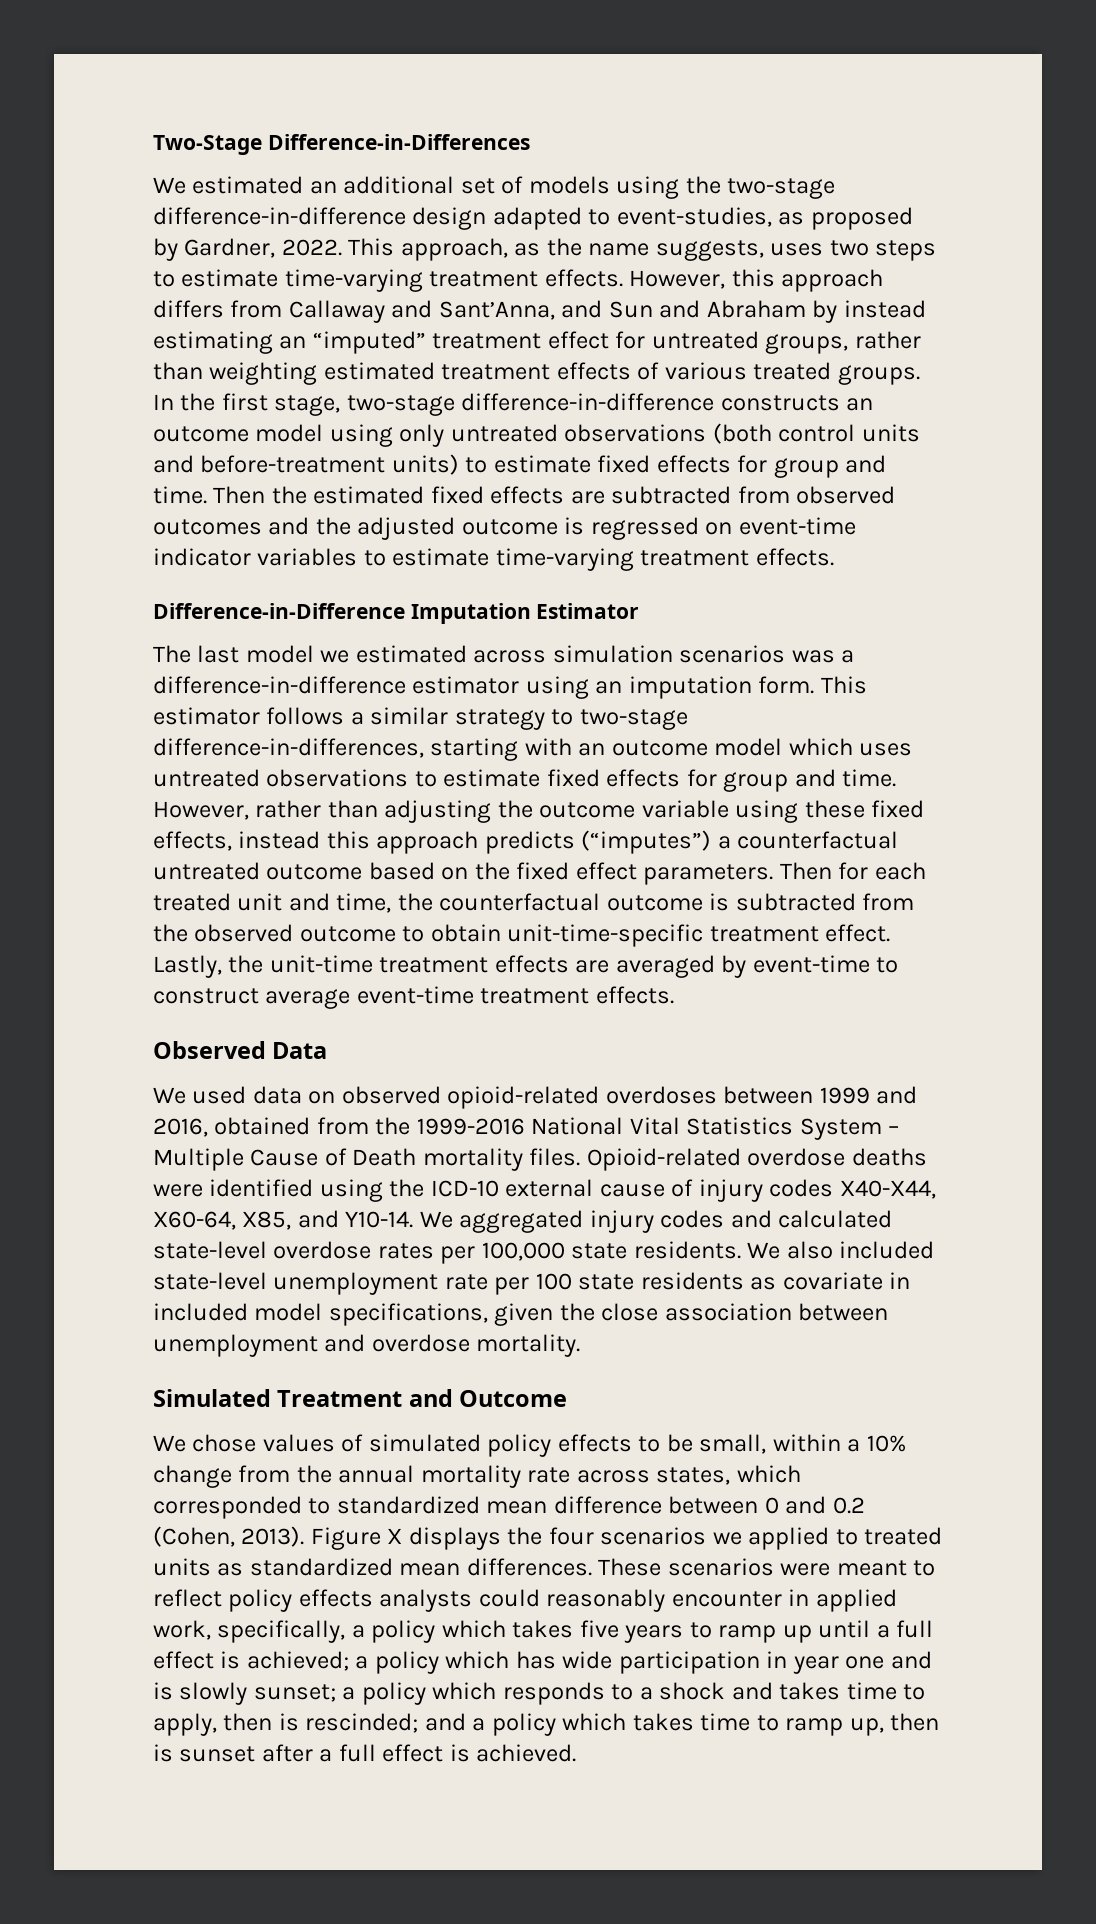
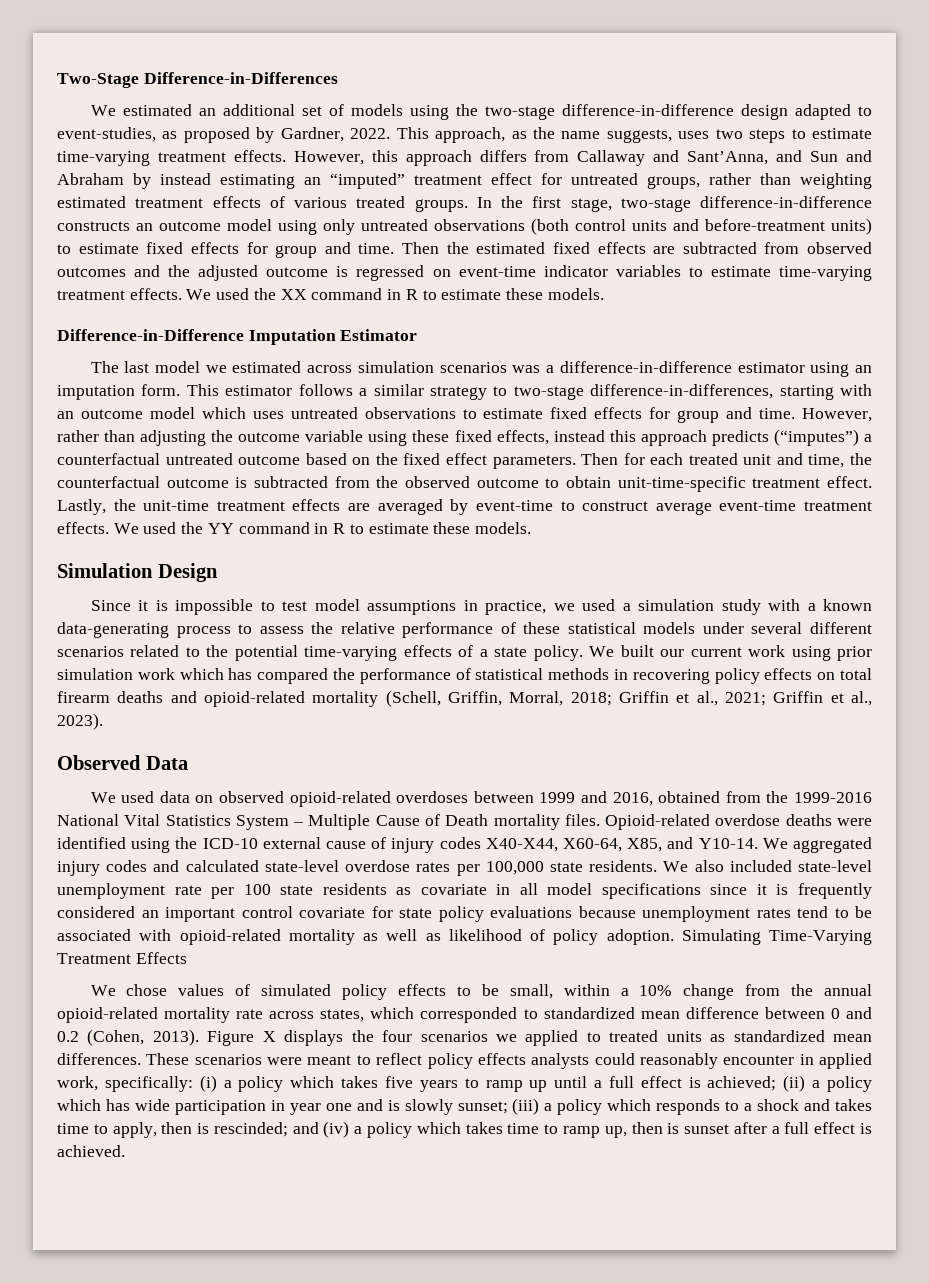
+ We used the XX command in R to estimate these models.
+ We used the YY command in R to estimate these models.
+ Simulation Design
+ Since it is impossible to test model assumptions in practice, we used a simulation study with a known data-generating process to assess the relative performance of these statistical models under several different scenarios related to the potential time-varying effects of a state policy. We built our current work using prior simulation work which has compared the performance of statistical methods in recovering policy effects on total firearm deaths and opioid-related mortality (Schell, Griffin, Morral, 2018; Griffin et al., 2021; Griffin et al., 2023).
- We also included state-level unemployment rate per 100 state residents as covariate in included model specifications, given the close association between unemployment and overdose mortality.
- Simulated Treatment and Outcome
+ We also included state-level unemployment rate per 100 state residents as covariate in all model specifications since it is frequently considered an important control covariate for state policy evaluations because unemployment rates tend to be associated with opioid-related mortality as well as likelihood of policy adoption. Simulating Time-Varying Treatment Effects
- We chose values of simulated policy effects to be small, within a 10% change from the annual mortality rate across states, which corresponded to standardized mean difference between 0 and 0.2 (Cohen, 2013).
+ We chose values of simulated policy effects to be small, within a 10% change from the annual opioid-related mortality rate across states, which corresponded to standardized mean difference between 0 and 0.2 (Cohen, 2013).
- These scenarios were meant to reflect policy effects analysts could reasonably encounter in applied work, specifically, a policy which takes five years to ramp up until a full effect is achieved;
+ These scenarios were meant to reflect policy effects analysts could reasonably encounter in applied work, specifically: (i) a policy which takes five years to ramp up until a full effect is achieved;
- a policy which has wide participation in year one and is slowly sunset;
+ (ii) a policy which has wide participation in year one and is slowly sunset;
- a policy which responds to a shock and takes time to apply, then is rescinded;
+ (iii) a policy which responds to a shock and takes time to apply, then is rescinded;
- and a policy which takes time to ramp up, then is sunset after a full effect is achieved.
+ and (iv) a policy which takes time to ramp up, then is sunset after a full effect is achieved.

